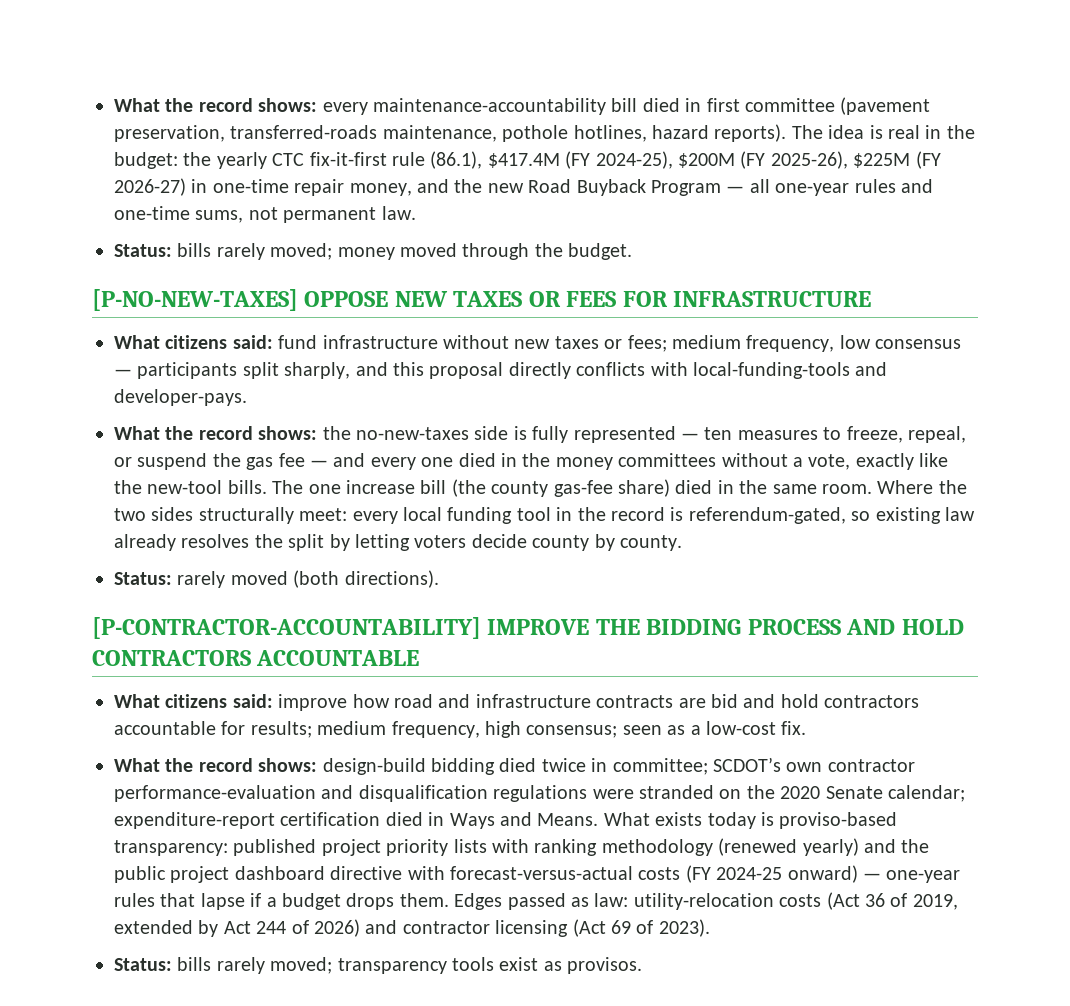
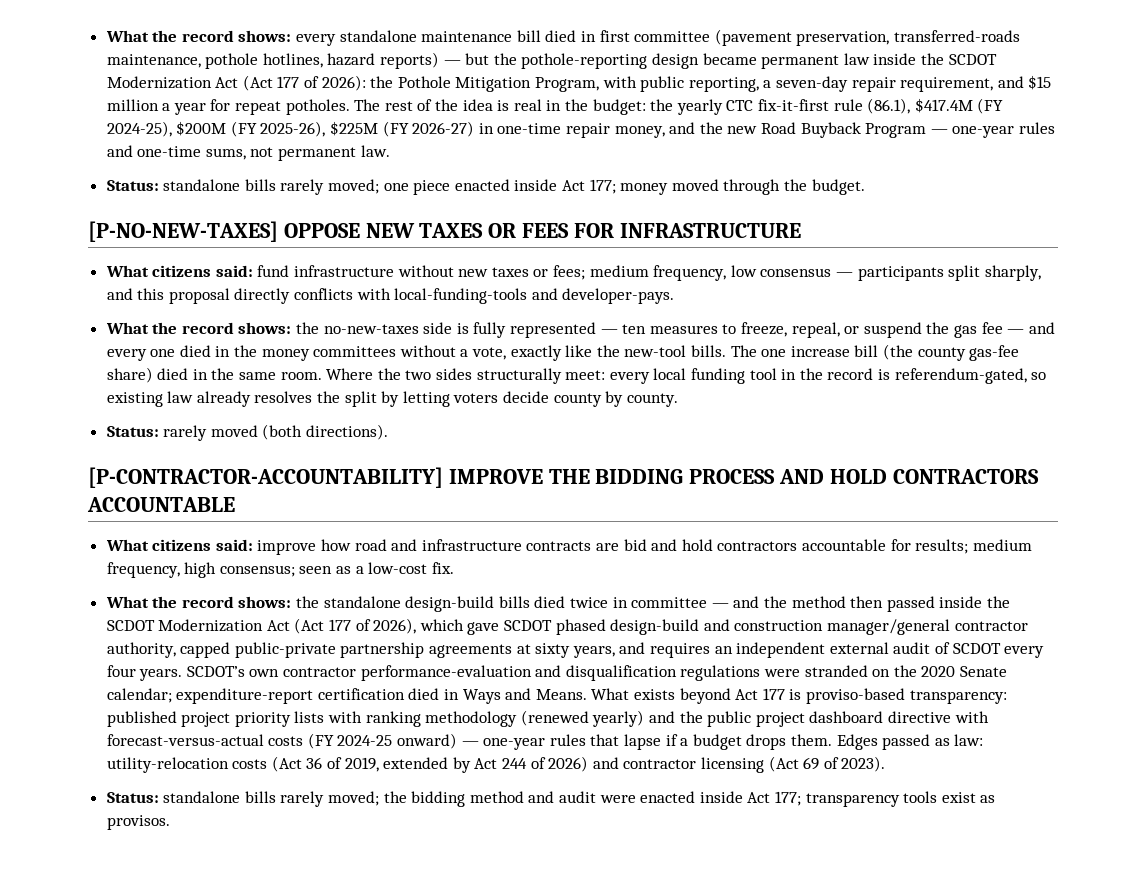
- What the record shows: every maintenance-accountability bill died in first committee (pavement preservation, transferred-roads maintenance, pothole hotlines, hazard reports). The idea is real in the budget: the yearly CTC fix-it-first rule (86.1), $417.4M (FY 2024-25), $200M (FY 2025-26), $225M (FY 2026-27) in one-time repair money, and the new Road Buyback Program — all one-year rules and one-time sums, not permanent law.
+ What the record shows: every standalone maintenance bill died in first committee (pavement preservation, transferred-roads maintenance, pothole hotlines, hazard reports) — but the pothole-reporting design became permanent law inside the SCDOT Modernization Act (Act 177 of 2026): the Pothole Mitigation Program, with public reporting, a seven-day repair requirement, and $15 million a year for repeat potholes. The rest of the idea is real in the budget: the yearly CTC fix-it-first rule (86.1), $417.4M (FY 2024-25), $200M (FY 2025-26), $225M (FY 2026-27) in one-time repair money, and the new Road Buyback Program — one-year rules and one-time sums, not permanent law.
- Status: bills rarely moved; money moved through the budget.
+ Status: standalone bills rarely moved; one piece enacted inside Act 177; money moved through the budget.
- What the record shows: design-build bidding died twice in committee; SCDOT’s own contractor performance-evaluation and disqualification regulations were stranded on the 2020 Senate calendar; expenditure-report certification died in Ways and Means.
+ What the record shows: the standalone design-build bills died twice in committee — and the method then passed inside the SCDOT Modernization Act (Act 177 of 2026), which gave SCDOT phased design-build and construction manager/general contractor authority, capped public-private partnership agreements at sixty years, and requires an independent external audit of SCDOT every four years. SCDOT’s own contractor performance-evaluation and disqualification regulations were stranded on the 2020 Senate calendar; expenditure-report certification died in Ways and Means.
- What exists today is proviso-based transparency: published project priority lists with ranking methodology (renewed yearly) and the public project dashboard directive with forecast-versus-actual costs (FY 2024-25 onward) — one-year rules that lapse if a budget drops them.
+ What exists beyond Act 177 is proviso-based transparency: published project priority lists with ranking methodology (renewed yearly) and the public project dashboard directive with forecast-versus-actual costs (FY 2024-25 onward) — one-year rules that lapse if a budget drops them.
- Status: bills rarely moved; transparency tools exist as provisos.
+ Status: standalone bills rarely moved; the bidding method and audit were enacted inside Act 177; transparency tools exist as provisos.

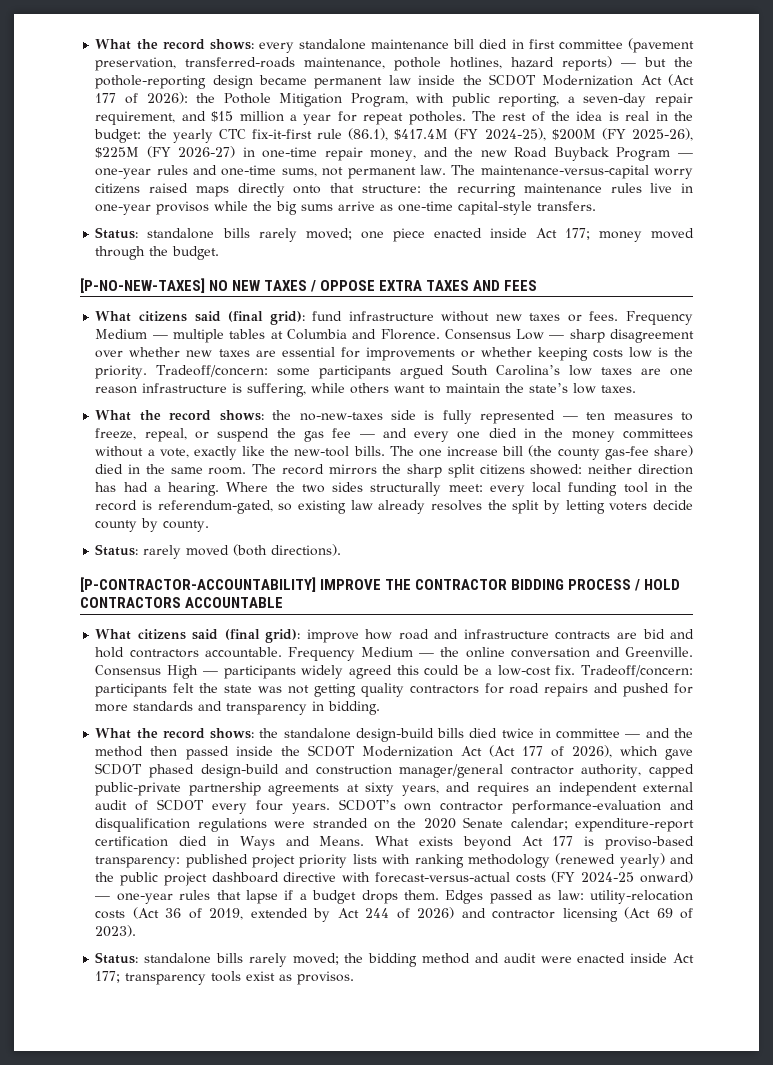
+ The maintenance-versus-capital worry citizens raised maps directly onto that structure: the recurring maintenance rules live in one-year provisos while the big sums arrive as one-time capital-style transfers.
- [P-NO-NEW-TAXES] OPPOSE NEW TAXES OR FEES FOR INFRASTRUCTURE
- What citizens said: fund infrastructure without new taxes or fees; medium frequency, low consensus — participants split sharply, and this proposal directly conflicts with local-funding-tools and developer-pays.
+ [P-NO-NEW-TAXES] NO NEW TAXES / OPPOSE EXTRA TAXES AND FEES
+ What citizens said (final grid): fund infrastructure without new taxes or fees. Frequency Medium — multiple tables at Columbia and Florence. Consensus Low — sharp disagreement over whether new taxes are essential for improvements or whether keeping costs low is the priority. Tradeoff/concern: some participants argued South Carolina’s low taxes are one reason infrastructure is suffering, while others want to maintain the state’s low taxes.
+ The record mirrors the sharp split citizens showed: neither direction has had a hearing.
- [P-CONTRACTOR-ACCOUNTABILITY] IMPROVE THE BIDDING PROCESS AND HOLD CONTRACTORS ACCOUNTABLE
+ [P-CONTRACTOR-ACCOUNTABILITY] IMPROVE THE CONTRACTOR BIDDING PROCESS / HOLD CONTRACTORS ACCOUNTABLE
- What citizens said: improve how road and infrastructure contracts are bid and hold contractors accountable for results; medium frequency, high consensus; seen as a low-cost fix.
+ What citizens said (final grid): improve how road and infrastructure contracts are bid and hold contractors accountable. Frequency Medium — the online conversation and Greenville. Consensus High — participants widely agreed this could be a low-cost fix. Tradeoff/concern: participants felt the state was not getting quality contractors for road repairs and pushed for more standards and transparency in bidding.

